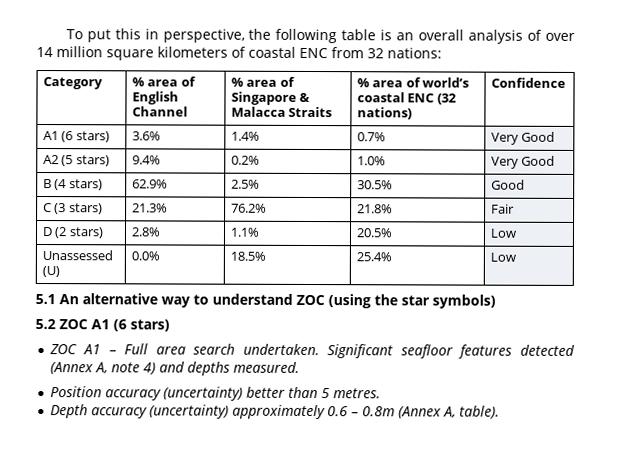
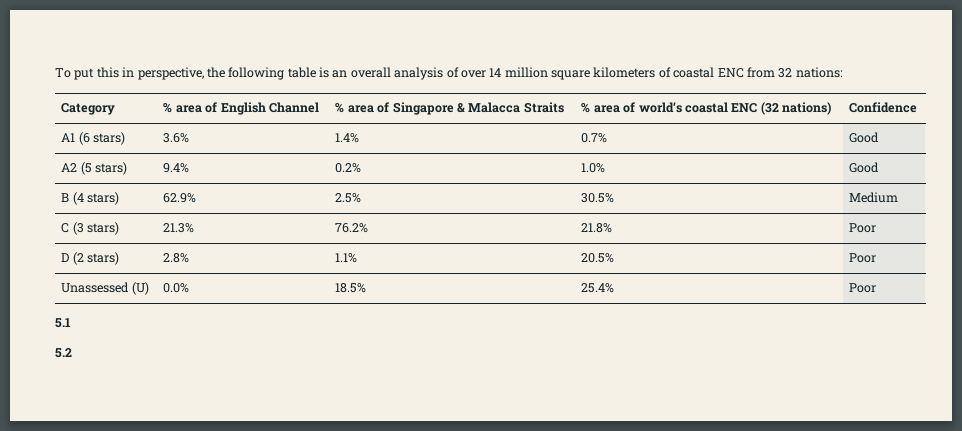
- A1 (6 stars) | 3.6% | 1.4% | 0.7% | Very Good
+ A1 (6 stars) | 3.6% | 1.4% | 0.7% | Good
- A2 (5 stars) | 9.4% | 0.2% | 1.0% | Very Good
+ A2 (5 stars) | 9.4% | 0.2% | 1.0% | Good
- B (4 stars) | 62.9% | 2.5% | 30.5% | Good
+ B (4 stars) | 62.9% | 2.5% | 30.5% | Medium
- C (3 stars) | 21.3% | 76.2% | 21.8% | Fair
+ C (3 stars) | 21.3% | 76.2% | 21.8% | Poor
- D (2 stars) | 2.8% | 1.1% | 20.5% | Low
+ D (2 stars) | 2.8% | 1.1% | 20.5% | Poor
- Unassessed (U) | 0.0% | 18.5% | 25.4% | Low
+ Unassessed (U) | 0.0% | 18.5% | 25.4% | Poor
- 5.1 An alternative way to understand ZOC (using the star symbols)
- 5.2 ZOC A1 (6 stars)
- ZOC A1 – Full area search undertaken. Significant seafloor features detected (Annex A, note 4) and depths measured.
- Position accuracy (uncertainty) better than 5 metres.
- Depth accuracy (uncertainty) approximately 0.6 – 0.8m (Annex A, table).
+ 5.1
+ 5.2

